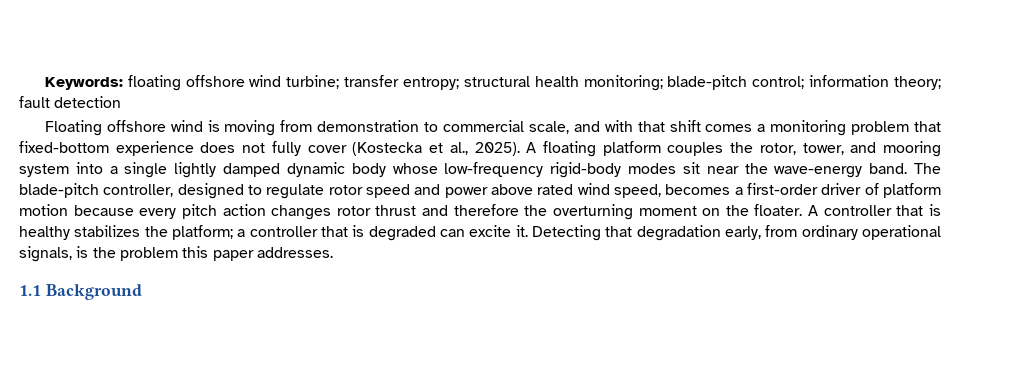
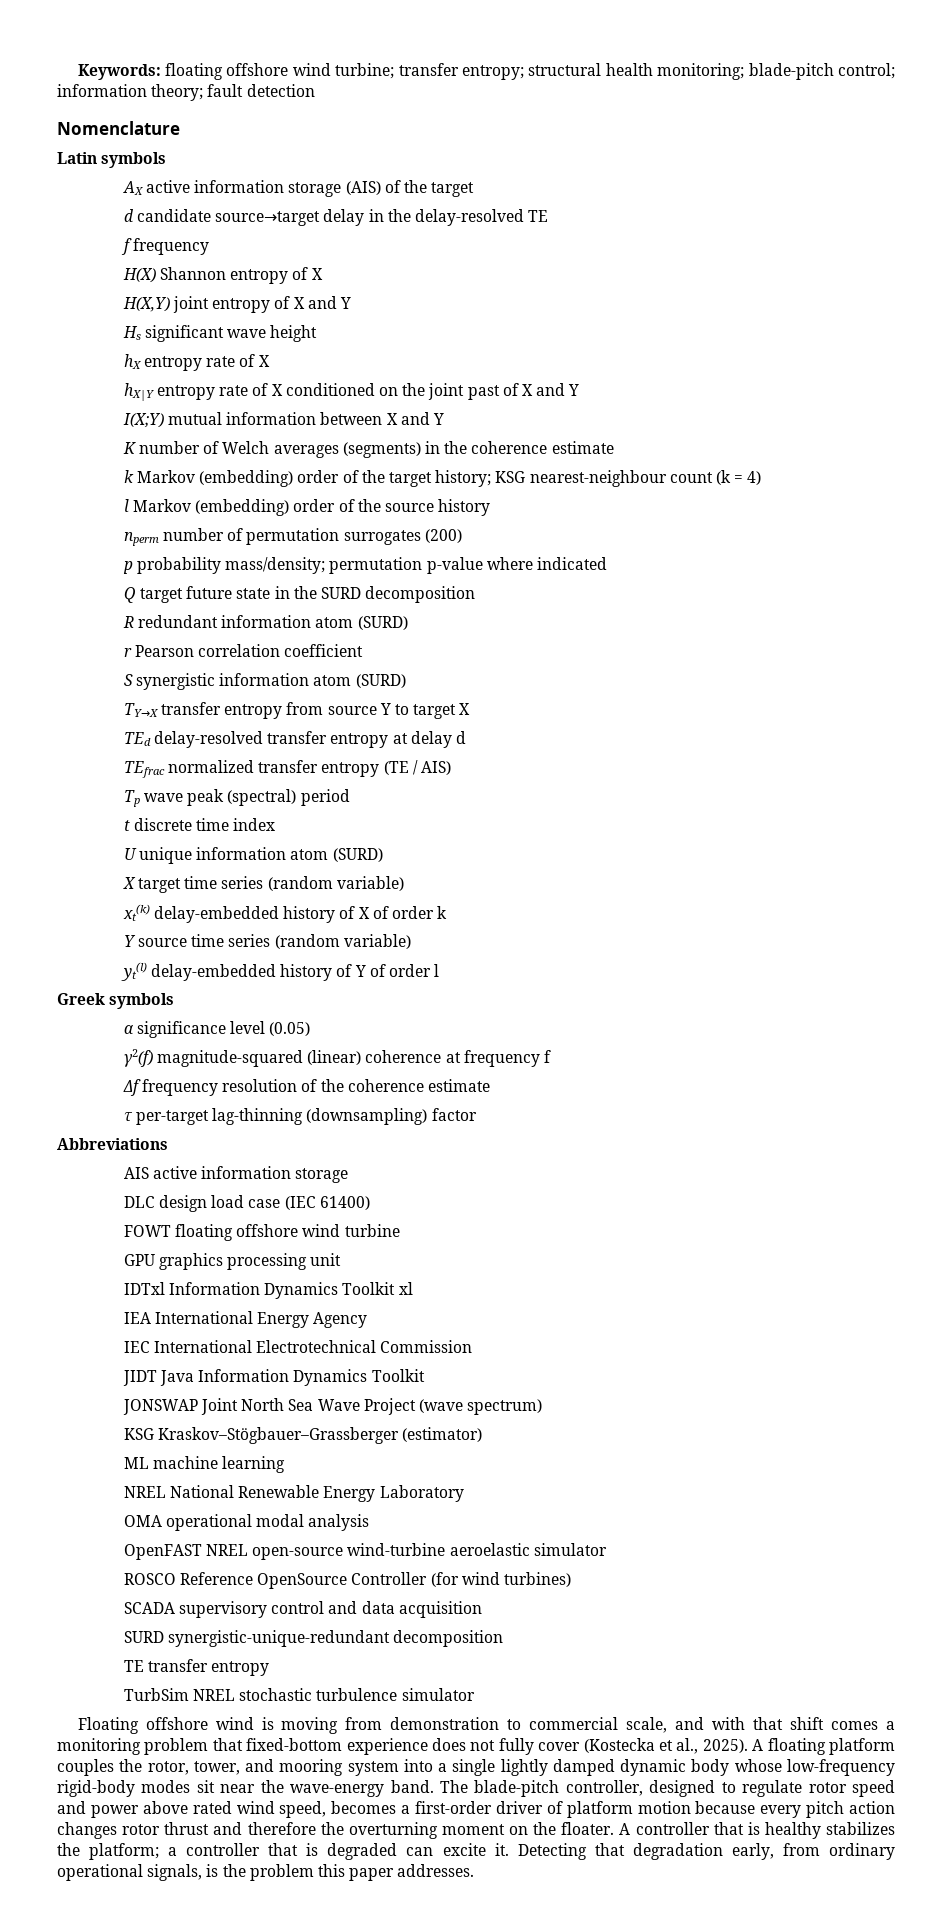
+ Nomenclature
+ Latin symbols
+ AX active information storage (AIS) of the target
+ d candidate source→target delay in the delay-resolved TE
+ f frequency
+ H(X) Shannon entropy of X
+ H(X,Y) joint entropy of X and Y
+ Hs significant wave height
+ hX entropy rate of X
+ hX|Y entropy rate of X conditioned on the joint past of X and Y
+ I(X;Y) mutual information between X and Y
+ K number of Welch averages (segments) in the coherence estimate
+ k Markov (embedding) order of the target history; KSG nearest-neighbour count (k = 4)
+ l Markov (embedding) order of the source history
+ nperm number of permutation surrogates (200)
+ p probability mass/density; permutation p-value where indicated
+ Q target future state in the SURD decomposition
+ R redundant information atom (SURD)
+ r Pearson correlation coefficient
+ S synergistic information atom (SURD)
+ TY→X transfer entropy from source Y to target X
+ TEd delay-resolved transfer entropy at delay d
+ TEfrac normalized transfer entropy (TE / AIS)
+ Tp wave peak (spectral) period
+ t discrete time index
+ U unique information atom (SURD)
+ X target time series (random variable)
+ xt(k) delay-embedded history of X of order k
+ Y source time series (random variable)
+ yt(l) delay-embedded history of Y of order l
+ Greek symbols
+ α significance level (0.05)
+ γ2(f) magnitude-squared (linear) coherence at frequency f
+ Δf frequency resolution of the coherence estimate
+ τ per-target lag-thinning (downsampling) factor
+ Abbreviations
+ AIS active information storage
+ DLC design load case (IEC 61400)
+ FOWT floating offshore wind turbine
+ GPU graphics processing unit
+ IDTxl Information Dynamics Toolkit xl
+ IEA International Energy Agency
+ IEC International Electrotechnical Commission
+ JIDT Java Information Dynamics Toolkit
+ JONSWAP Joint North Sea Wave Project (wave spectrum)
+ KSG Kraskov–Stögbauer–Grassberger (estimator)
+ ML machine learning
+ NREL National Renewable Energy Laboratory
+ OMA operational modal analysis
+ OpenFAST NREL open-source wind-turbine aeroelastic simulator
+ ROSCO Reference OpenSource Controller (for wind turbines)
+ SCADA supervisory control and data acquisition
+ SURD synergistic-unique-redundant decomposition
+ TE transfer entropy
+ TurbSim NREL stochastic turbulence simulator
- 1.1 Background

